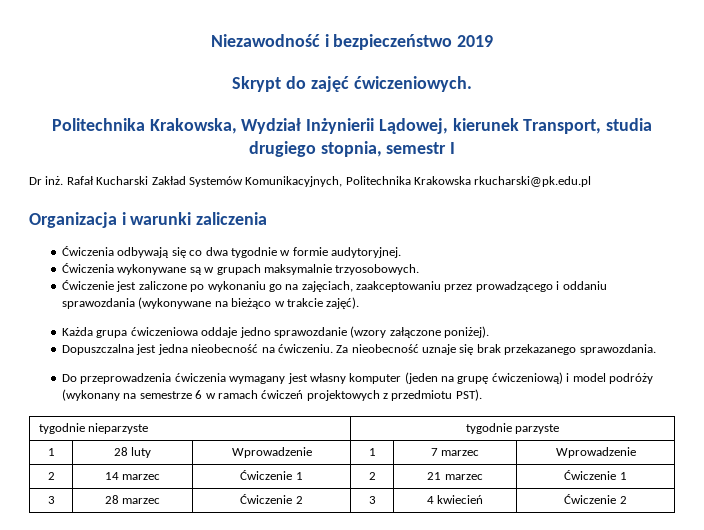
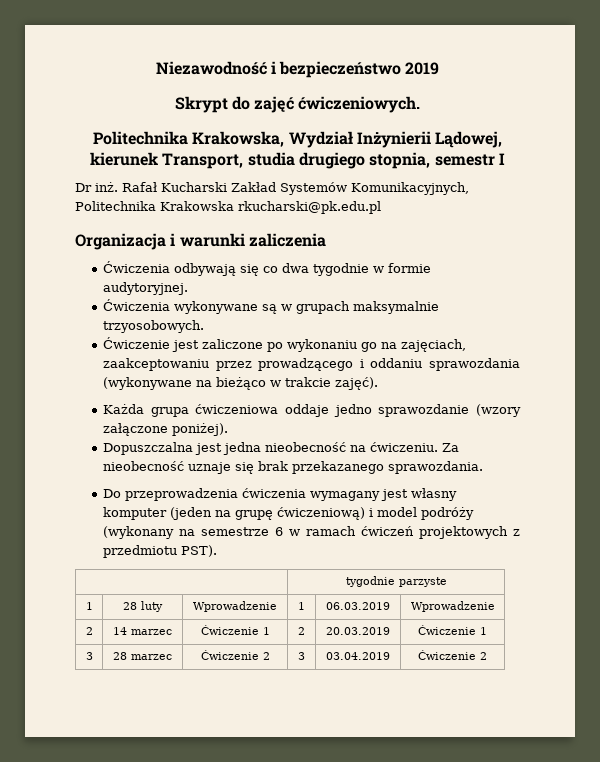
- tygodnie nieparzyste | tygodnie parzyste
+ | tygodnie parzyste
- 1 | 28 luty | Wprowadzenie | 1 | 7 marzec | Wprowadzenie
+ 1 | 28 luty | Wprowadzenie | 1 | 06.03.2019 | Wprowadzenie
- 2 | 14 marzec | Ćwiczenie 1 | 2 | 21 marzec | Ćwiczenie 1
+ 2 | 14 marzec | Ćwiczenie 1 | 2 | 20.03.2019 | Ćwiczenie 1
- 3 | 28 marzec | Ćwiczenie 2 | 3 | 4 kwiecień | Ćwiczenie 2
+ 3 | 28 marzec | Ćwiczenie 2 | 3 | 03.04.2019 | Ćwiczenie 2

